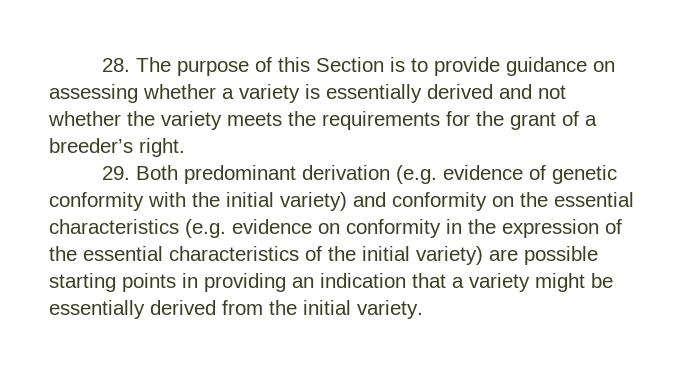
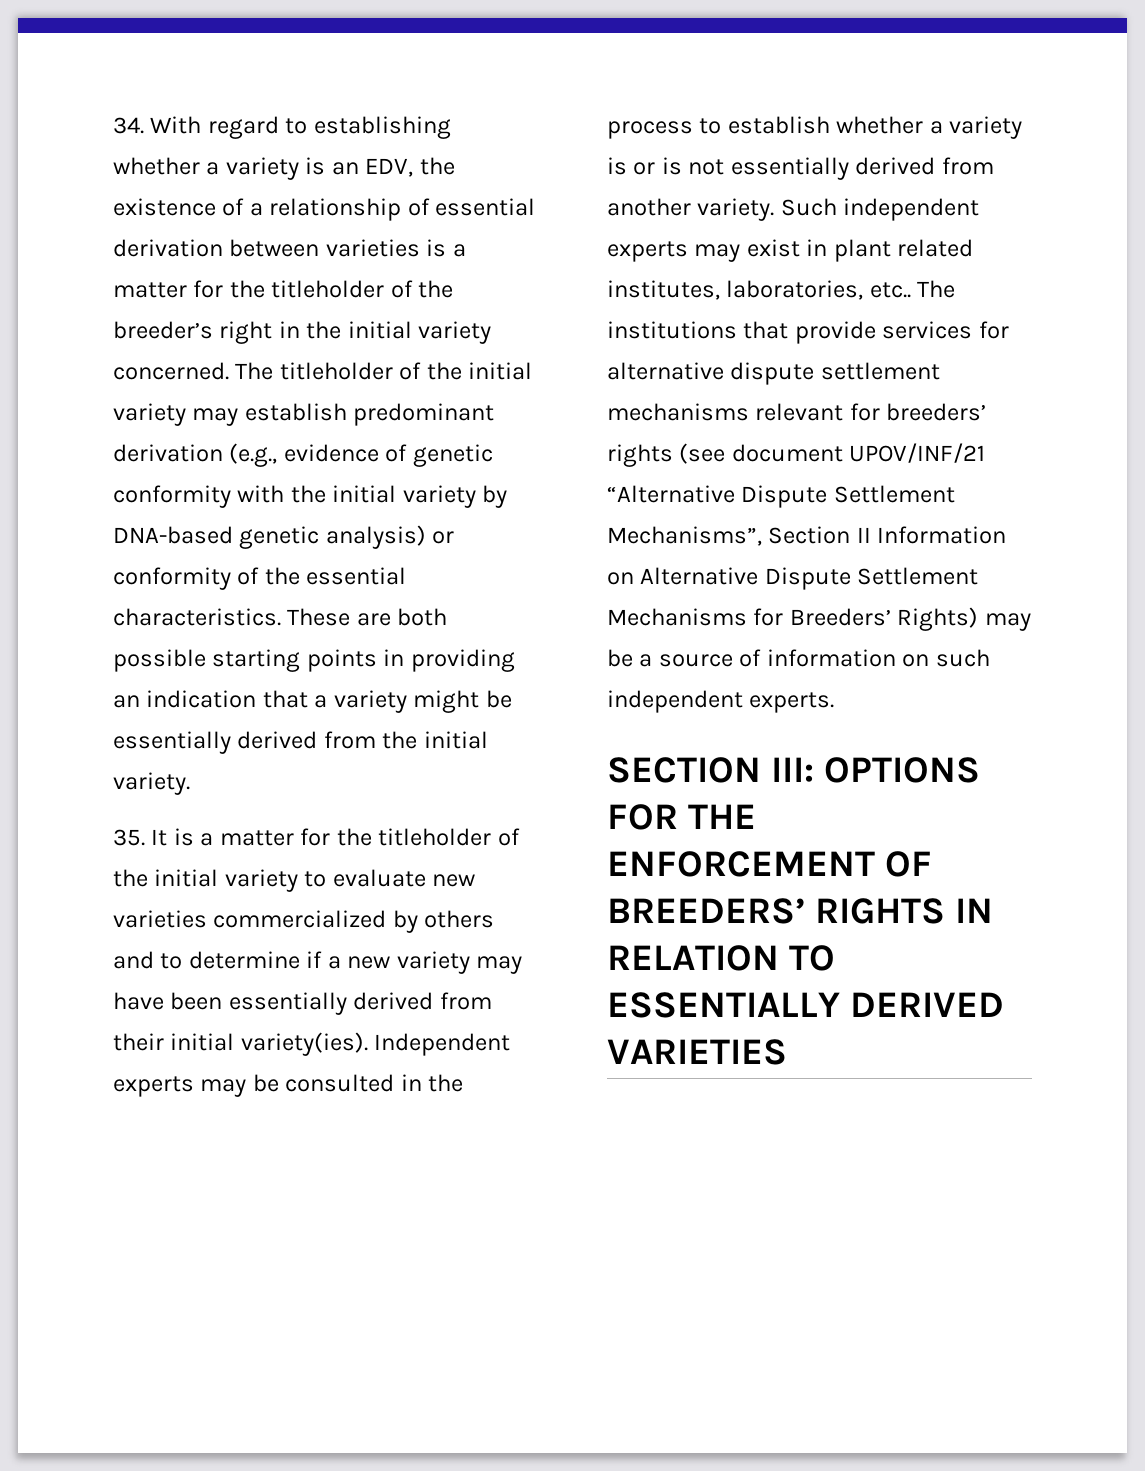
- 28. The purpose of this Section is to provide guidance on assessing whether a variety is essentially derived and not whether the variety meets the requirements for the grant of a breeder’s right.
- 29. Both predominant derivation (e.g. evidence of genetic conformity with the initial variety) and conformity on the essential characteristics (e.g. evidence on conformity in the expression of the essential characteristics of the initial variety) are possible starting points in providing an indication that a variety might be essentially derived from the initial variety.
+ 34. With regard to establishing whether a variety is an EDV, the existence of a relationship of essential derivation between varieties is a matter for the titleholder of the breeder’s right in the initial variety concerned. The titleholder of the initial variety may establish predominant derivation (e.g., evidence of genetic conformity with the initial variety by DNA-based genetic analysis) or conformity of the essential characteristics. These are both possible starting points in providing an indication that a variety might be essentially derived from the initial variety.
+ 35. It is a matter for the titleholder of the initial variety to evaluate new varieties commercialized by others and to determine if a new variety may have been essentially derived from their initial variety(ies). Independent experts may be consulted in the process to establish whether a variety is or is not essentially derived from another variety. Such independent experts may exist in plant related institutes, laboratories, etc.. The institutions that provide services for alternative dispute settlement mechanisms relevant for breeders’ rights (see document UPOV/INF/21 “Alternative Dispute Settlement Mechanisms”, Section II Information on Alternative Dispute Settlement Mechanisms for Breeders’ Rights) may be a source of information on such independent experts.
+ SECTION III: OPTIONS FOR THE ENFORCEMENT OF BREEDERS’ RIGHTS IN RELATION TO ESSENTIALLY DERIVED VARIETIES

